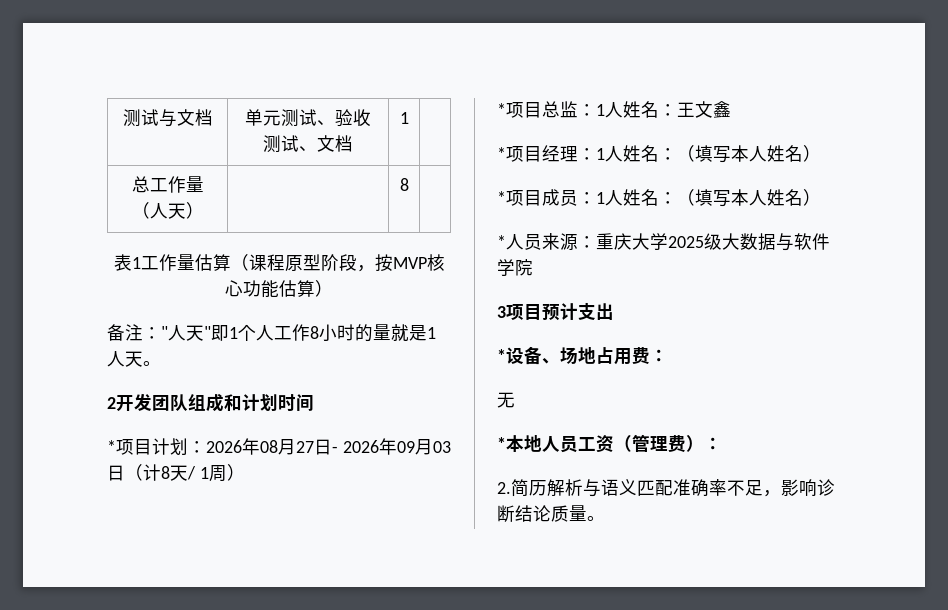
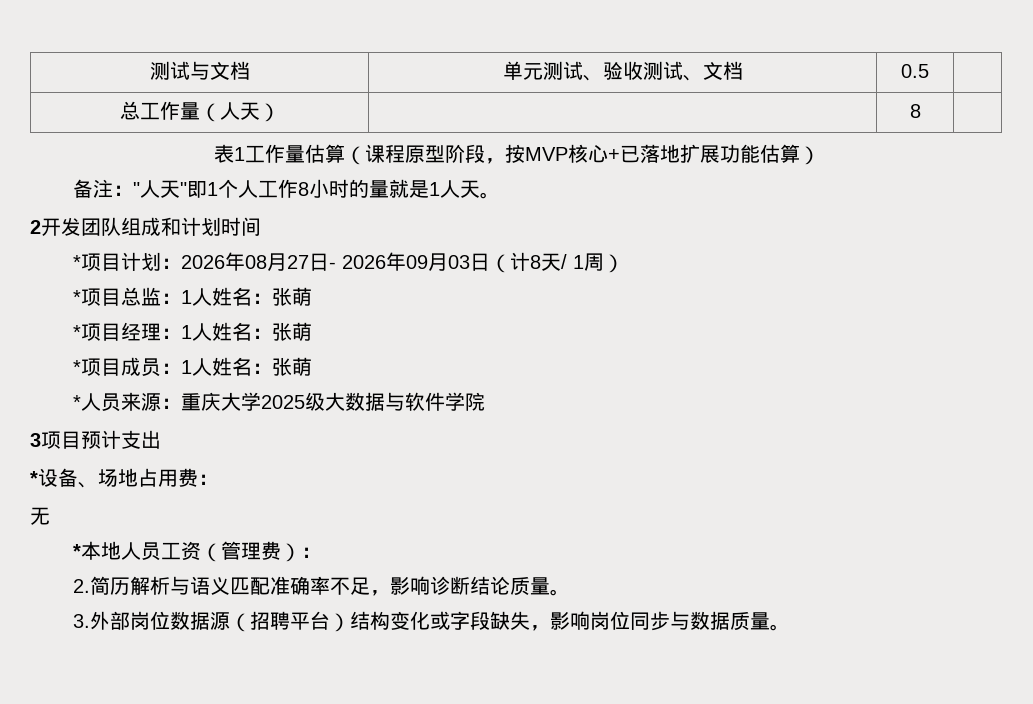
- 测试与文档 | 单元测试、验收测试、文档 | 1 |
+ 测试与文档 | 单元测试、验收测试、文档 | 0.5 |
- 表1工作量估算（课程原型阶段，按MVP核心功能估算）
+ 表1工作量估算（课程原型阶段，按MVP核心+已落地扩展功能估算）
- *项目总监：1人姓名：王文鑫
+ *项目总监：1人姓名：张萌
- *项目经理：1人姓名：（填写本人姓名）
+ *项目经理：1人姓名：张萌
- *项目成员：1人姓名：（填写本人姓名）
+ *项目成员：1人姓名：张萌
+ 3.外部岗位数据源（招聘平台）结构变化或字段缺失，影响岗位同步与数据质量。

